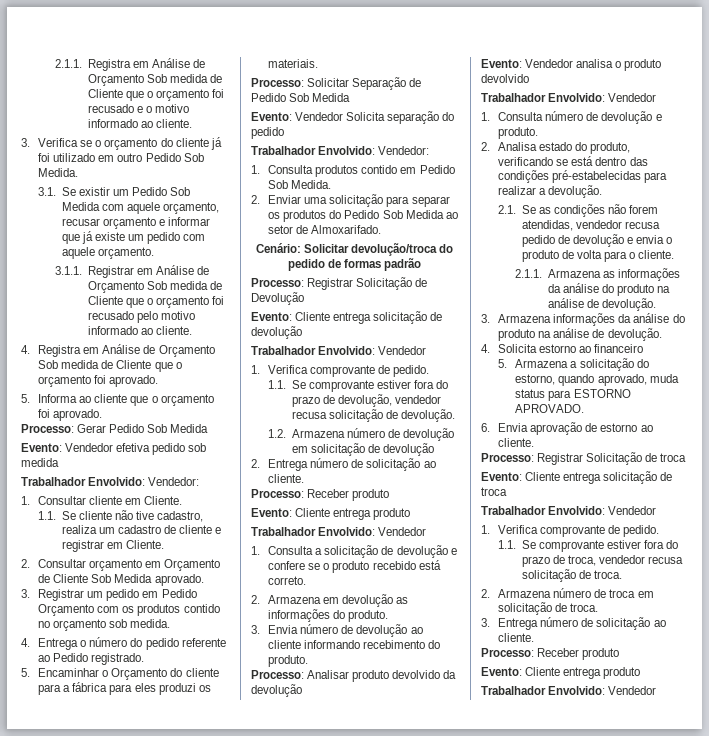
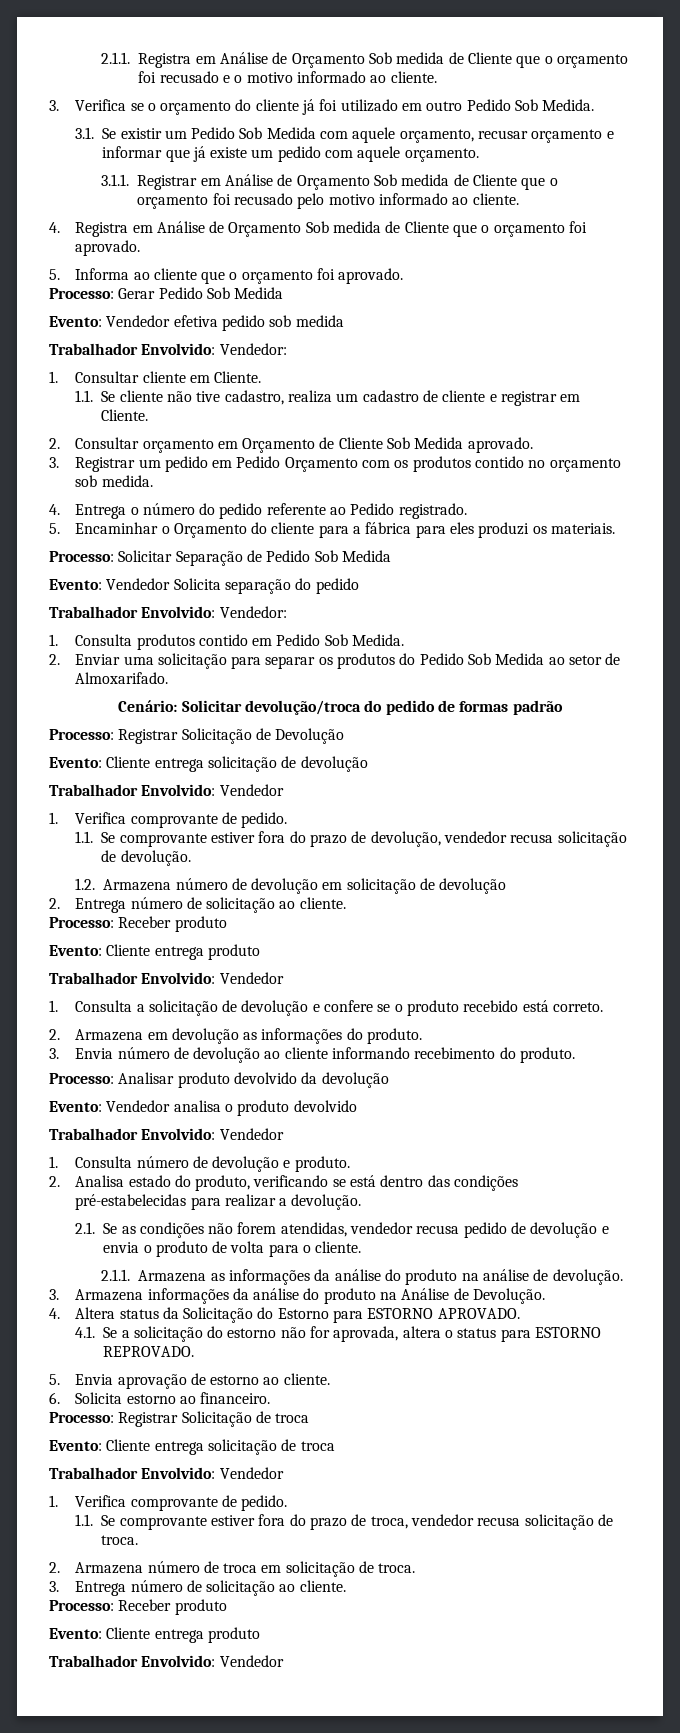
- 3. Armazena informações da análise do produto na análise de devolução.
- 4. Solicita estorno ao financeiro
- 5. Armazena a solicitação do estorno, quando aprovado, muda status para ESTORNO APROVADO.
- 6. Envia aprovação de estorno ao cliente.
+ 3. Armazena informações da análise do produto na Análise de Devolução.
+ 4. Altera status da Solicitação do Estorno para ESTORNO APROVADO.
+ 4.1. Se a solicitação do estorno não for aprovada, altera o status para ESTORNO REPROVADO.
+ 5. Envia aprovação de estorno ao cliente.
+ 6. Solicita estorno ao financeiro.

